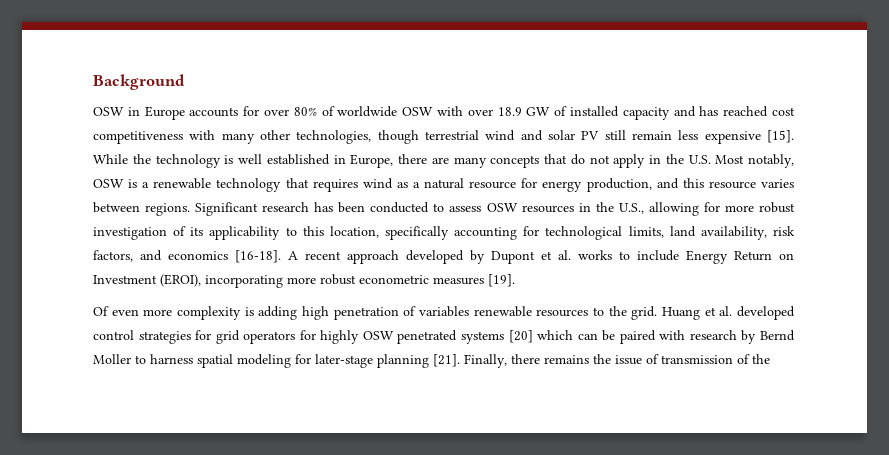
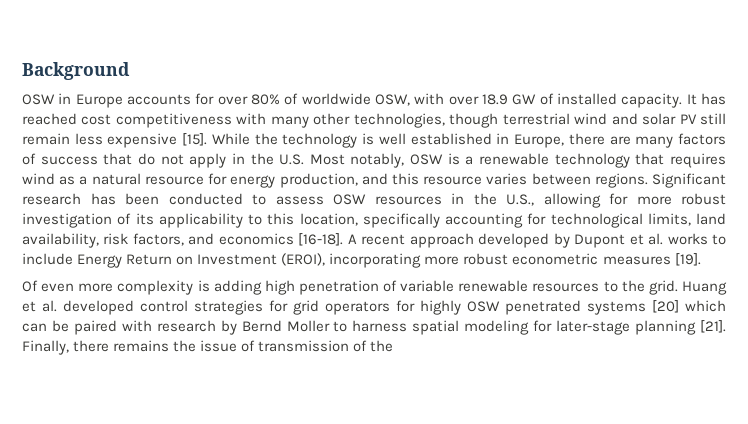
- OSW in Europe accounts for over 80% of worldwide OSW with over 18.9 GW of installed capacity and has reached cost competitiveness with many other technologies, though terrestrial wind and solar PV still remain less expensive [15].
+ OSW in Europe accounts for over 80% of worldwide OSW, with over 18.9 GW of installed capacity. It has reached cost competitiveness with many other technologies, though terrestrial wind and solar PV still remain less expensive [15].
- While the technology is well established in Europe, there are many concepts that do not apply in the U.S. Most notably, OSW is a renewable technology that requires wind as a natural resource for energy production, and this resource varies between regions.
+ While the technology is well established in Europe, there are many factors of success that do not apply in the U.S. Most notably, OSW is a renewable technology that requires wind as a natural resource for energy production, and this resource varies between regions.
- Of even more complexity is adding high penetration of variables renewable resources to the grid.
+ Of even more complexity is adding high penetration of variable renewable resources to the grid.

